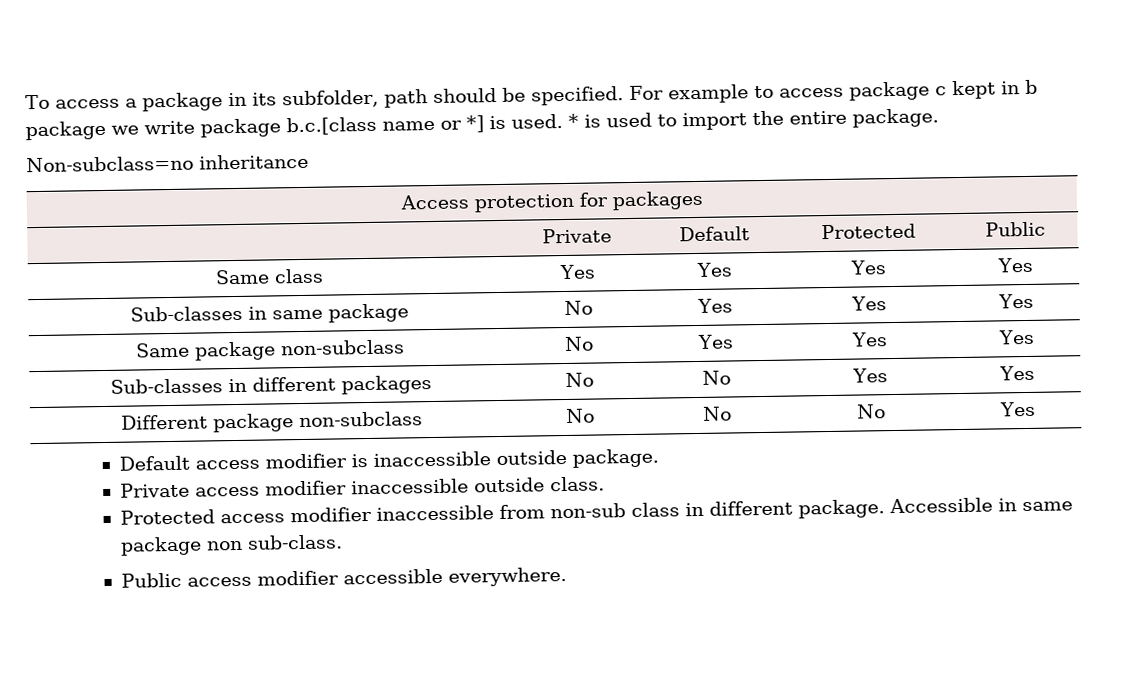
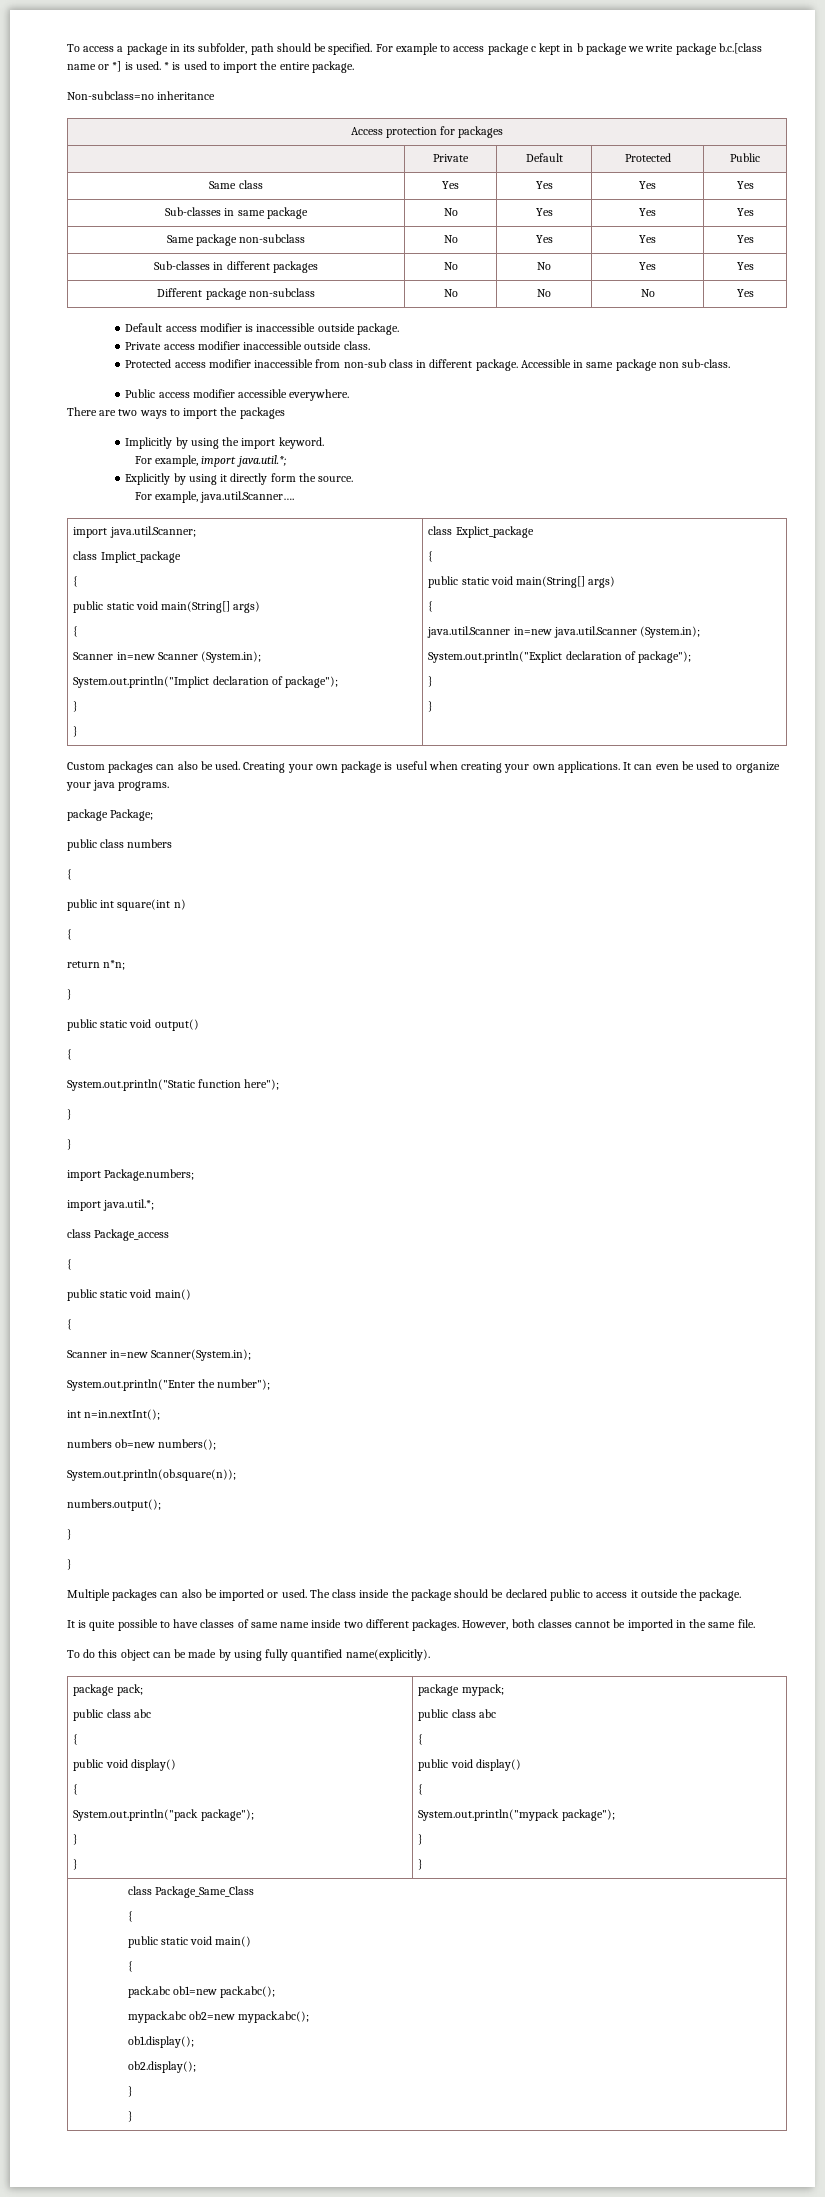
+ There are two ways to import the packages
+ Implicitly by using the import keyword.
+ For example, import java.util.*;
+ Explicitly by using it directly form the source.
+ For example, java.util.Scanner….
+ import java.util.Scanner;
+ class Implict_package
+ {
+ public static void main(String[] args)
+ {
+ Scanner in=new Scanner (System.in);
+ System.out.println("Implict declaration of package");
+ }
+ } | class Explict_package
+ {
+ public static void main(String[] args)
+ {
+ java.util.Scanner in=new java.util.Scanner (System.in);
+ System.out.println("Explict declaration of package");
+ }
+ }
+ Custom packages can also be used. Creating your own package is useful when creating your own applications. It can even be used to organize your java programs.
+ package Package;
+ public class numbers
+ {
+ public int square(int n)
+ {
+ return n*n;
+ }
+ public static void output()
+ {
+ System.out.println("Static function here");
+ }
+ }
+ import Package.numbers;
+ import java.util.*;
+ class Package_access
+ {
+ public static void main()
+ {
+ Scanner in=new Scanner(System.in);
+ System.out.println("Enter the number");
+ int n=in.nextInt();
+ numbers ob=new numbers();
+ System.out.println(ob.square(n));
+ numbers.output();
+ }
+ }
+ Multiple packages can also be imported or used. The class inside the package should be declared public to access it outside the package.
+ It is quite possible to have classes of same name inside two different packages. However, both classes cannot be imported in the same file.
+ To do this object can be made by using fully quantified name(explicitly).
+ package pack;
+ public class abc
+ {
+ public void display()
+ {
+ System.out.println("pack package");
+ }
+ } | package mypack;
+ public class abc
+ {
+ public void display()
+ {
+ System.out.println("mypack package");
+ }
+ }
+ class Package_Same_Class
+ {
+ public static void main()
+ {
+ pack.abc ob1=new pack.abc();
+ mypack.abc ob2=new mypack.abc();
+ ob1.display();
+ ob2.display();
+ }
+ }

